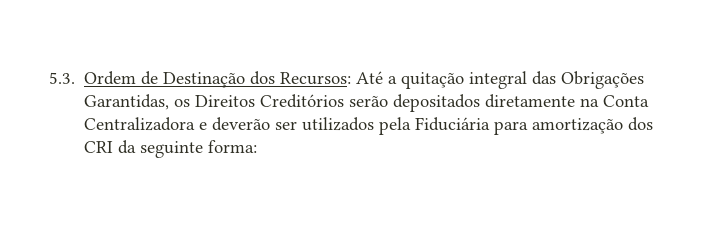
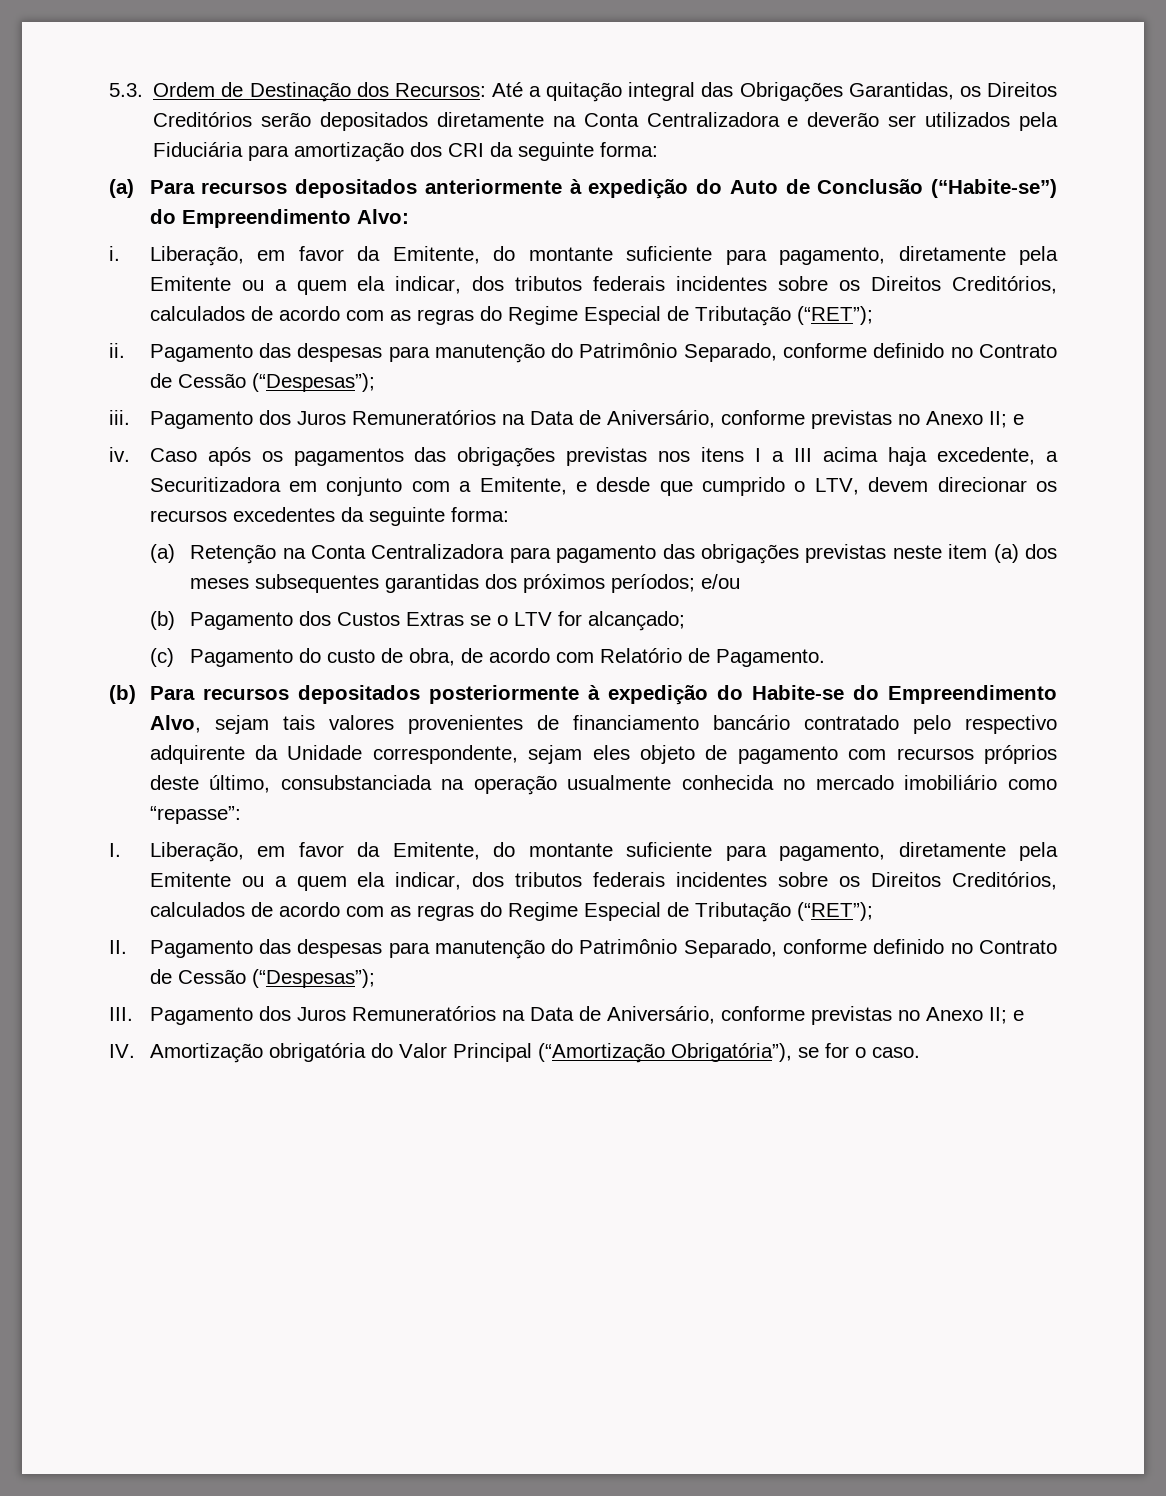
+ (a) Para recursos depositados anteriormente à expedição do Auto de Conclusão (“Habite-se”) do Empreendimento Alvo:
+ i. Liberação, em favor da Emitente, do montante suficiente para pagamento, diretamente pela Emitente ou a quem ela indicar, dos tributos federais incidentes sobre os Direitos Creditórios, calculados de acordo com as regras do Regime Especial de Tributação (“RET”);
+ ii. Pagamento das despesas para manutenção do Patrimônio Separado, conforme definido no Contrato de Cessão (“Despesas”);
+ iii. Pagamento dos Juros Remuneratórios na Data de Aniversário, conforme previstas no Anexo II; e
+ iv. Caso após os pagamentos das obrigações previstas nos itens I a III acima haja excedente, a Securitizadora em conjunto com a Emitente, e desde que cumprido o LTV, devem direcionar os recursos excedentes da seguinte forma:
+ (a) Retenção na Conta Centralizadora para pagamento das obrigações previstas neste item (a) dos meses subsequentes garantidas dos próximos períodos; e/ou
+ (b) Pagamento dos Custos Extras se o LTV for alcançado;
+ (c) Pagamento do custo de obra, de acordo com Relatório de Pagamento.
+ (b) Para recursos depositados posteriormente à expedição do Habite-se do Empreendimento Alvo, sejam tais valores provenientes de financiamento bancário contratado pelo respectivo adquirente da Unidade correspondente, sejam eles objeto de pagamento com recursos próprios deste último, consubstanciada na operação usualmente conhecida no mercado imobiliário como “repasse”:
+ I. Liberação, em favor da Emitente, do montante suficiente para pagamento, diretamente pela Emitente ou a quem ela indicar, dos tributos federais incidentes sobre os Direitos Creditórios, calculados de acordo com as regras do Regime Especial de Tributação (“RET”);
+ II. Pagamento das despesas para manutenção do Patrimônio Separado, conforme definido no Contrato de Cessão (“Despesas”);
+ III. Pagamento dos Juros Remuneratórios na Data de Aniversário, conforme previstas no Anexo II; e
+ IV. Amortização obrigatória do Valor Principal (“Amortização Obrigatória”), se for o caso.

